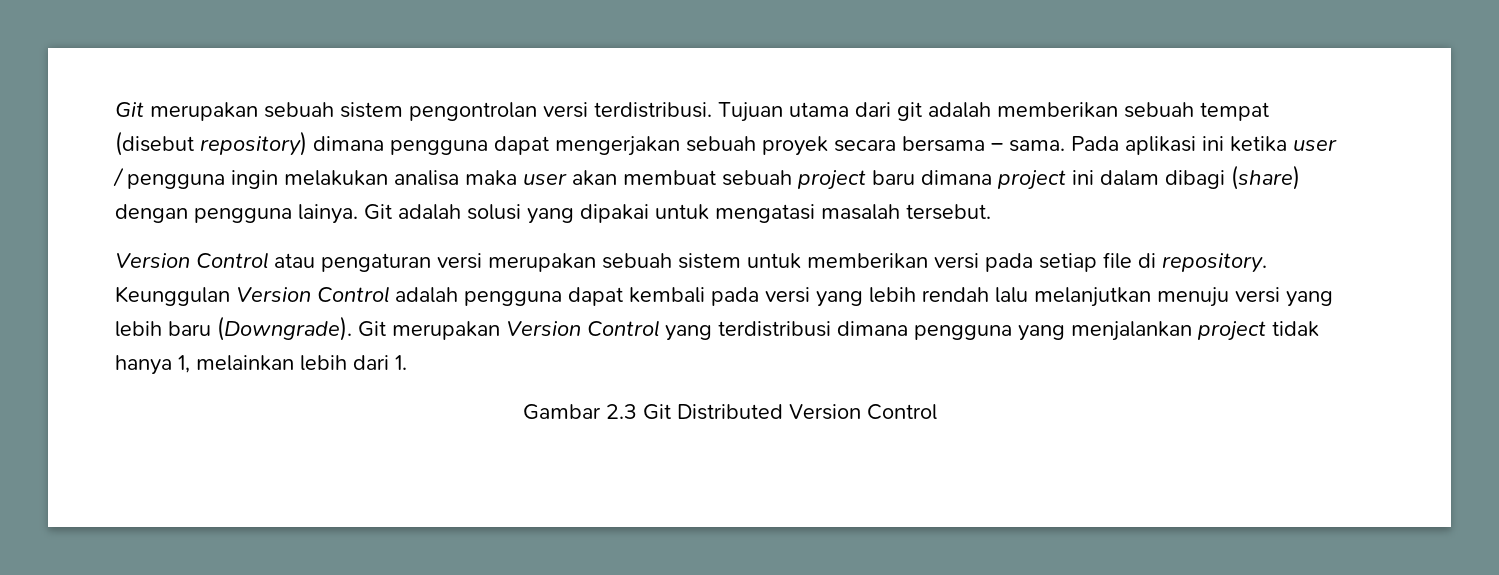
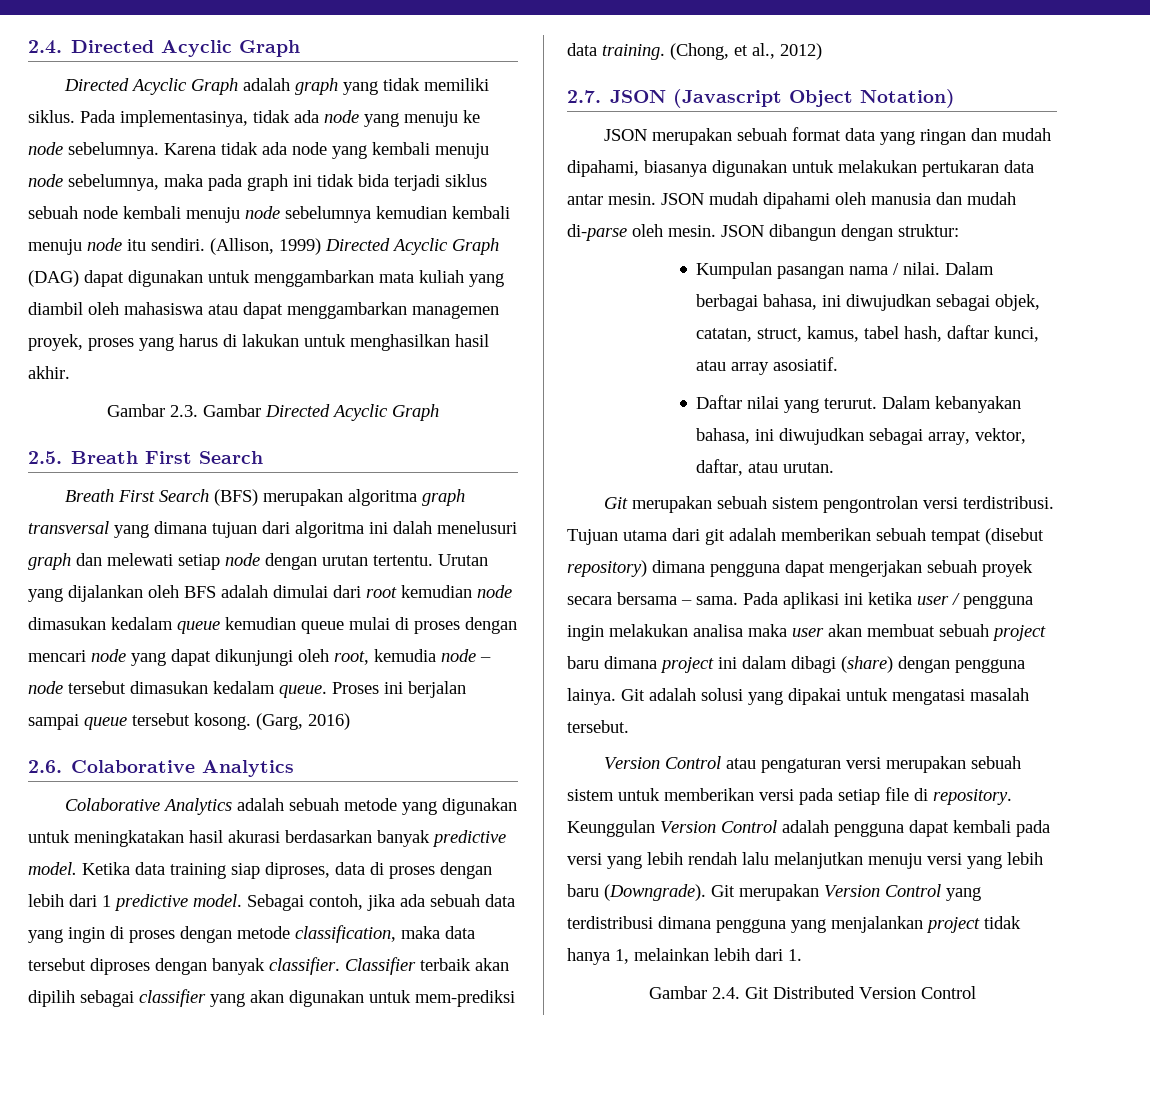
+ 2.4. Directed Acyclic Graph
+ Directed Acyclic Graph adalah graph yang tidak memiliki siklus. Pada implementasinya, tidak ada node yang menuju ke node sebelumnya. Karena tidak ada node yang kembali menuju node sebelumnya, maka pada graph ini tidak bida terjadi siklus sebuah node kembali menuju node sebelumnya kemudian kembali menuju node itu sendiri. (Allison, 1999) Directed Acyclic Graph (DAG) dapat digunakan untuk menggambarkan mata kuliah yang diambil oleh mahasiswa atau dapat menggambarkan managemen proyek, proses yang harus di lakukan untuk menghasilkan hasil akhir.
+ Gambar 2.3. Gambar Directed Acyclic Graph
+ 2.5. Breath First Search
+ Breath First Search (BFS) merupakan algoritma graph transversal yang dimana tujuan dari algoritma ini dalah menelusuri graph dan melewati setiap node dengan urutan tertentu. Urutan yang dijalankan oleh BFS adalah dimulai dari root kemudian node dimasukan kedalam queue kemudian queue mulai di proses dengan mencari node yang dapat dikunjungi oleh root, kemudia node – node tersebut dimasukan kedalam queue. Proses ini berjalan sampai queue tersebut kosong. (Garg, 2016)
+ 2.6. Colaborative Analytics
+ Colaborative Analytics adalah sebuah metode yang digunakan untuk meningkatakan hasil akurasi berdasarkan banyak predictive model. Ketika data training siap diproses, data di proses dengan lebih dari 1 predictive model. Sebagai contoh, jika ada sebuah data yang ingin di proses dengan metode classification, maka data tersebut diproses dengan banyak classifier. Classifier terbaik akan dipilih sebagai classifier yang akan digunakan untuk mem-prediksi data training. (Chong, et al., 2012)
+ 2.7. JSON (Javascript Object Notation)
+ JSON merupakan sebuah format data yang ringan dan mudah dipahami, biasanya digunakan untuk melakukan pertukaran data antar mesin. JSON mudah dipahami oleh manusia dan mudah di-parse oleh mesin. JSON dibangun dengan struktur:
+ Kumpulan pasangan nama / nilai. Dalam berbagai bahasa, ini diwujudkan sebagai objek, catatan, struct, kamus, tabel hash, daftar kunci, atau array asosiatif.
+ Daftar nilai yang terurut. Dalam kebanyakan bahasa, ini diwujudkan sebagai array, vektor, daftar, atau urutan.
- Gambar 2.3 Git Distributed Version Control
+ Gambar 2.4. Git Distributed Version Control

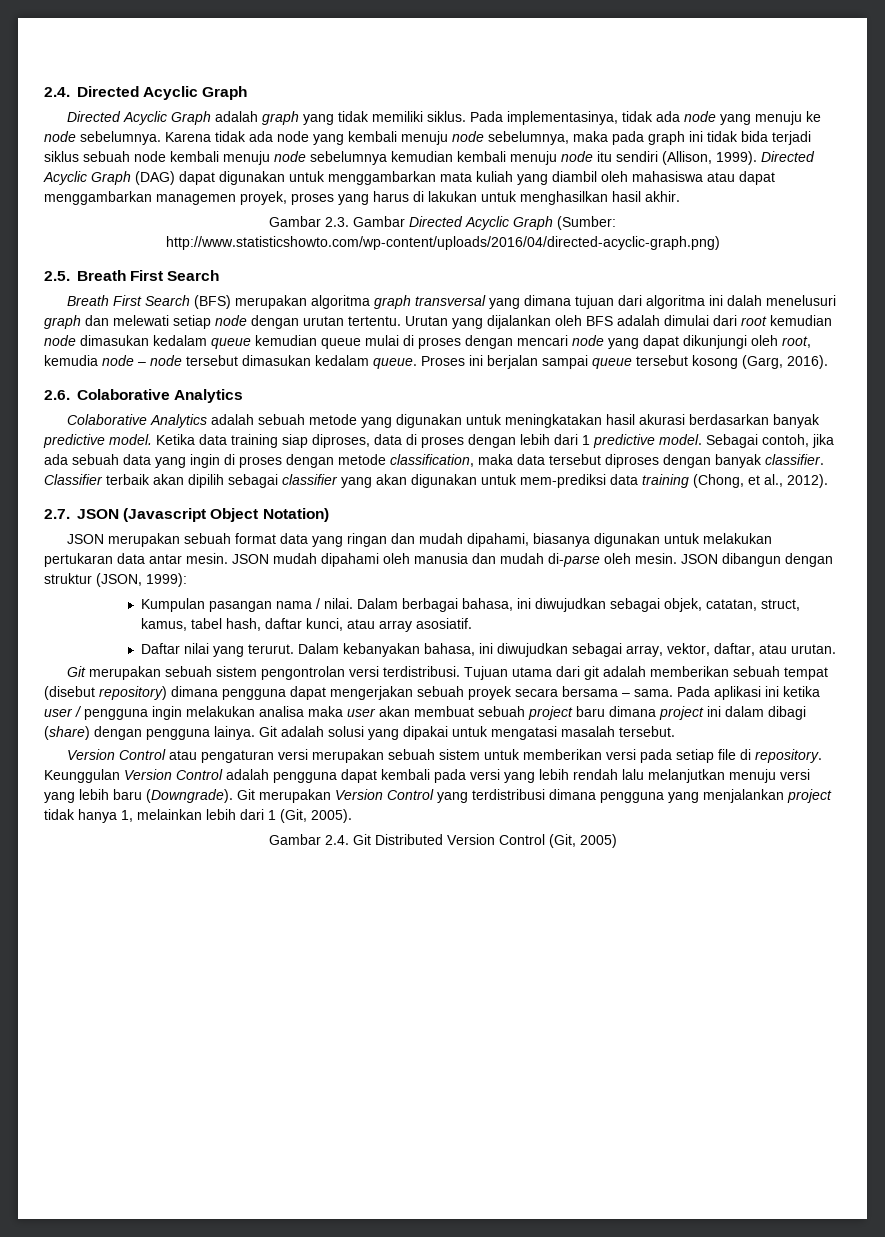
- Karena tidak ada node yang kembali menuju node sebelumnya, maka pada graph ini tidak bida terjadi siklus sebuah node kembali menuju node sebelumnya kemudian kembali menuju node itu sendiri. (Allison, 1999) Directed Acyclic Graph (DAG) dapat digunakan untuk menggambarkan mata kuliah yang diambil oleh mahasiswa atau dapat menggambarkan managemen proyek, proses yang harus di lakukan untuk menghasilkan hasil akhir.
+ Karena tidak ada node yang kembali menuju node sebelumnya, maka pada graph ini tidak bida terjadi siklus sebuah node kembali menuju node sebelumnya kemudian kembali menuju node itu sendiri (Allison, 1999). Directed Acyclic Graph (DAG) dapat digunakan untuk menggambarkan mata kuliah yang diambil oleh mahasiswa atau dapat menggambarkan managemen proyek, proses yang harus di lakukan untuk menghasilkan hasil akhir.
- Gambar 2.3. Gambar Directed Acyclic Graph
+ Gambar 2.3. Gambar Directed Acyclic Graph (Sumber: http://www.statisticshowto.com/wp-content/uploads/2016/04/directed-acyclic-graph.png)
- Proses ini berjalan sampai queue tersebut kosong. (Garg, 2016)
+ Proses ini berjalan sampai queue tersebut kosong (Garg, 2016).
- Classifier terbaik akan dipilih sebagai classifier yang akan digunakan untuk mem-prediksi data training. (Chong, et al., 2012)
+ Classifier terbaik akan dipilih sebagai classifier yang akan digunakan untuk mem-prediksi data training (Chong, et al., 2012).
- JSON dibangun dengan struktur:
+ JSON dibangun dengan struktur (JSON, 1999):
- Git merupakan Version Control yang terdistribusi dimana pengguna yang menjalankan project tidak hanya 1, melainkan lebih dari 1.
+ Git merupakan Version Control yang terdistribusi dimana pengguna yang menjalankan project tidak hanya 1, melainkan lebih dari 1 (Git, 2005).
- Gambar 2.4. Git Distributed Version Control
+ Gambar 2.4. Git Distributed Version Control (Git, 2005)

